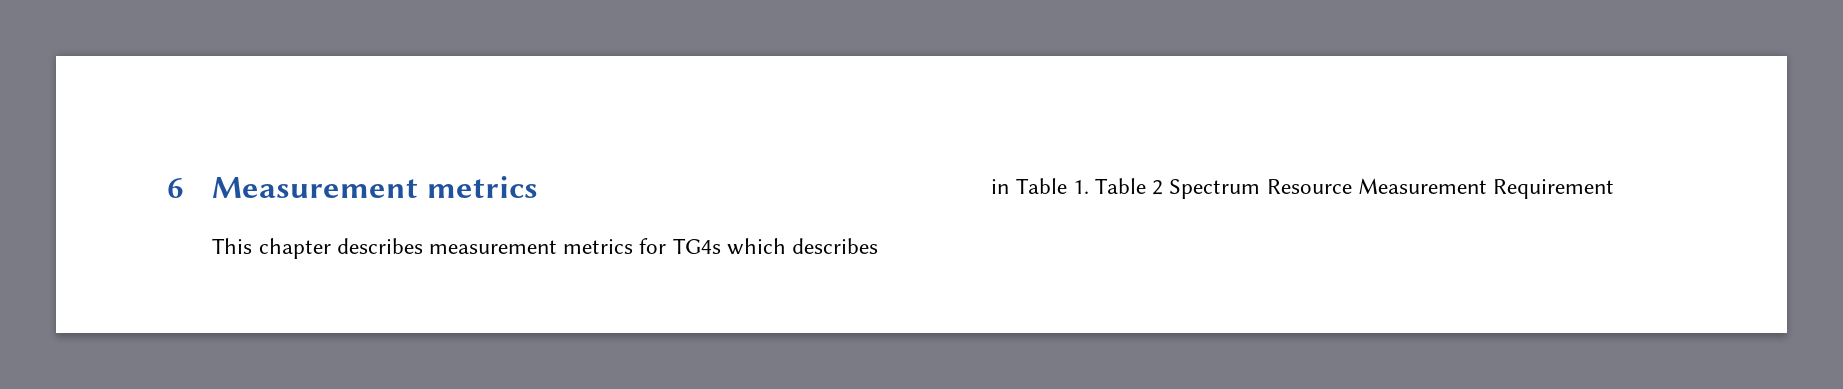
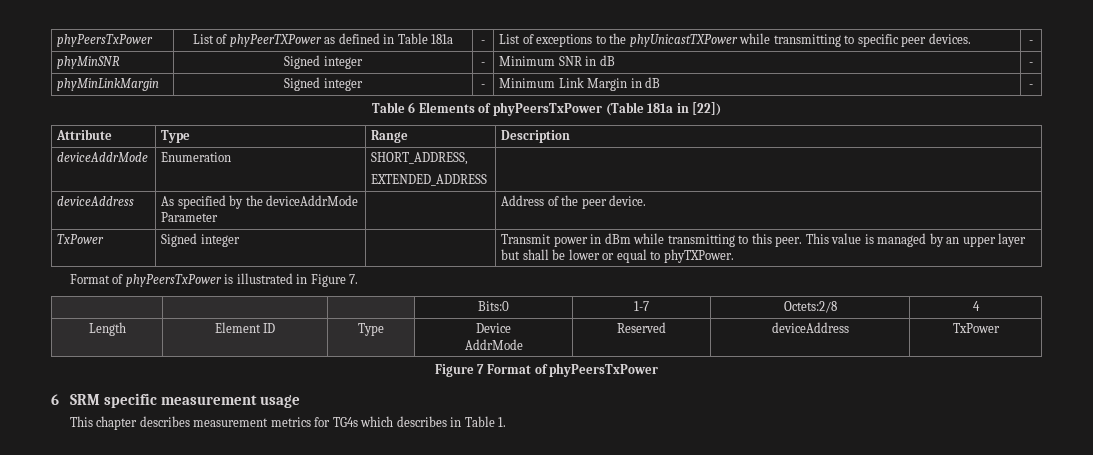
- 6 Measurement metrics
+ phyPeersTxPower | List of phyPeerTXPower as defined in Table 181a | - | List of exceptions to the phyUnicastTXPower while transmitting to specific peer devices. | -
+ phyMinSNR | Signed integer | - | Minimum SNR in dB | -
+ phyMinLinkMargin | Signed integer | - | Minimum Link Margin in dB | -
+ Table 6 Elements of phyPeersTxPower (Table 181a in [22])
+ Attribute | Type | Range | Description
+ deviceAddrMode | Enumeration | SHORT_ADDRESS,
+ EXTENDED_ADDRESS |
+ deviceAddress | As specified by the deviceAddrMode Parameter | | Address of the peer device.
+ TxPower | Signed integer | | Transmit power in dBm while transmitting to this peer. This value is managed by an upper layer but shall be lower or equal to phyTXPower.
+ Format of phyPeersTxPower is illustrated in Figure 7.
+ | | | Bits:0 | 1-7 | Octets:2/8 | 4
+ Length | Element ID | Type | Device
+ AddrMode | Reserved | deviceAddress | TxPower
+ Figure 7 Format of phyPeersTxPower
+ 6 SRM specific measurement usage
- This chapter describes measurement metrics for TG4s which describes in Table 1. Table 2 Spectrum Resource Measurement Requirement
+ This chapter describes measurement metrics for TG4s which describes in Table 1.

